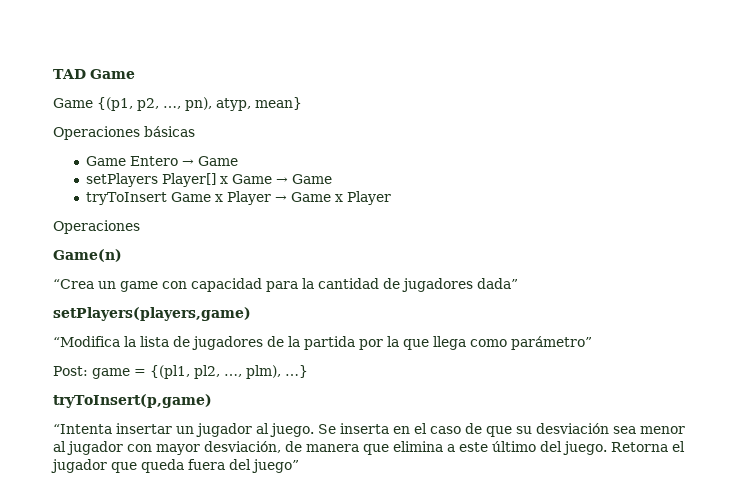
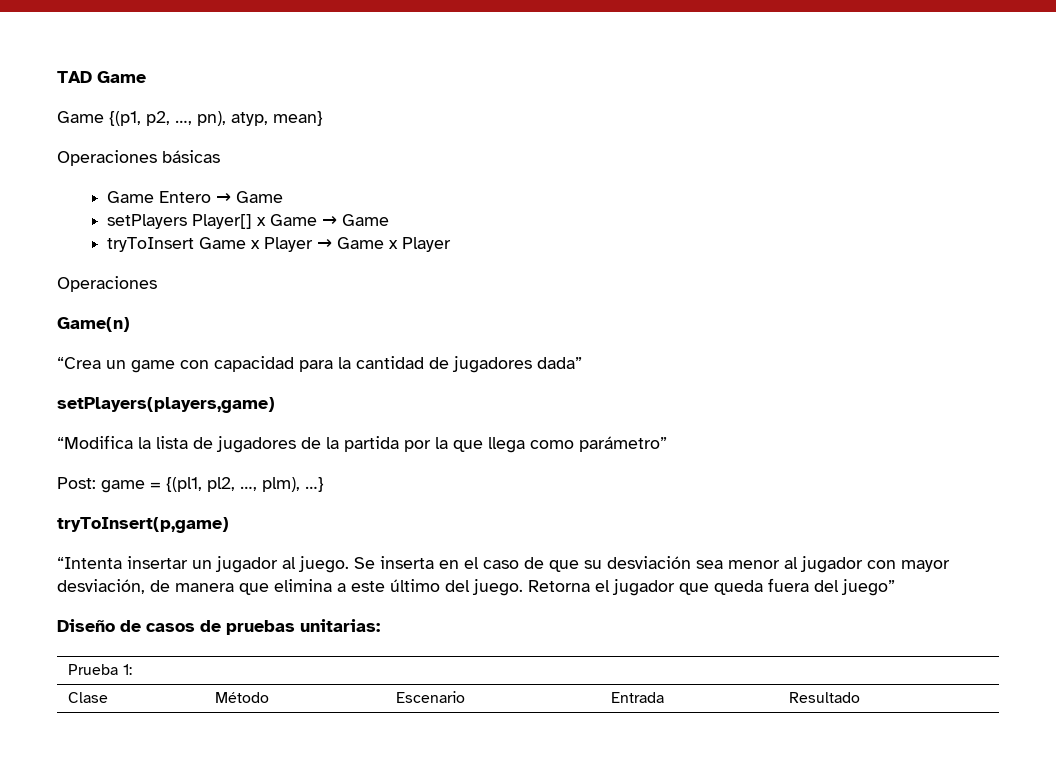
+ Diseño de casos de pruebas unitarias:
+ Prueba 1:
+ Clase | Método | Escenario | Entrada | Resultado

